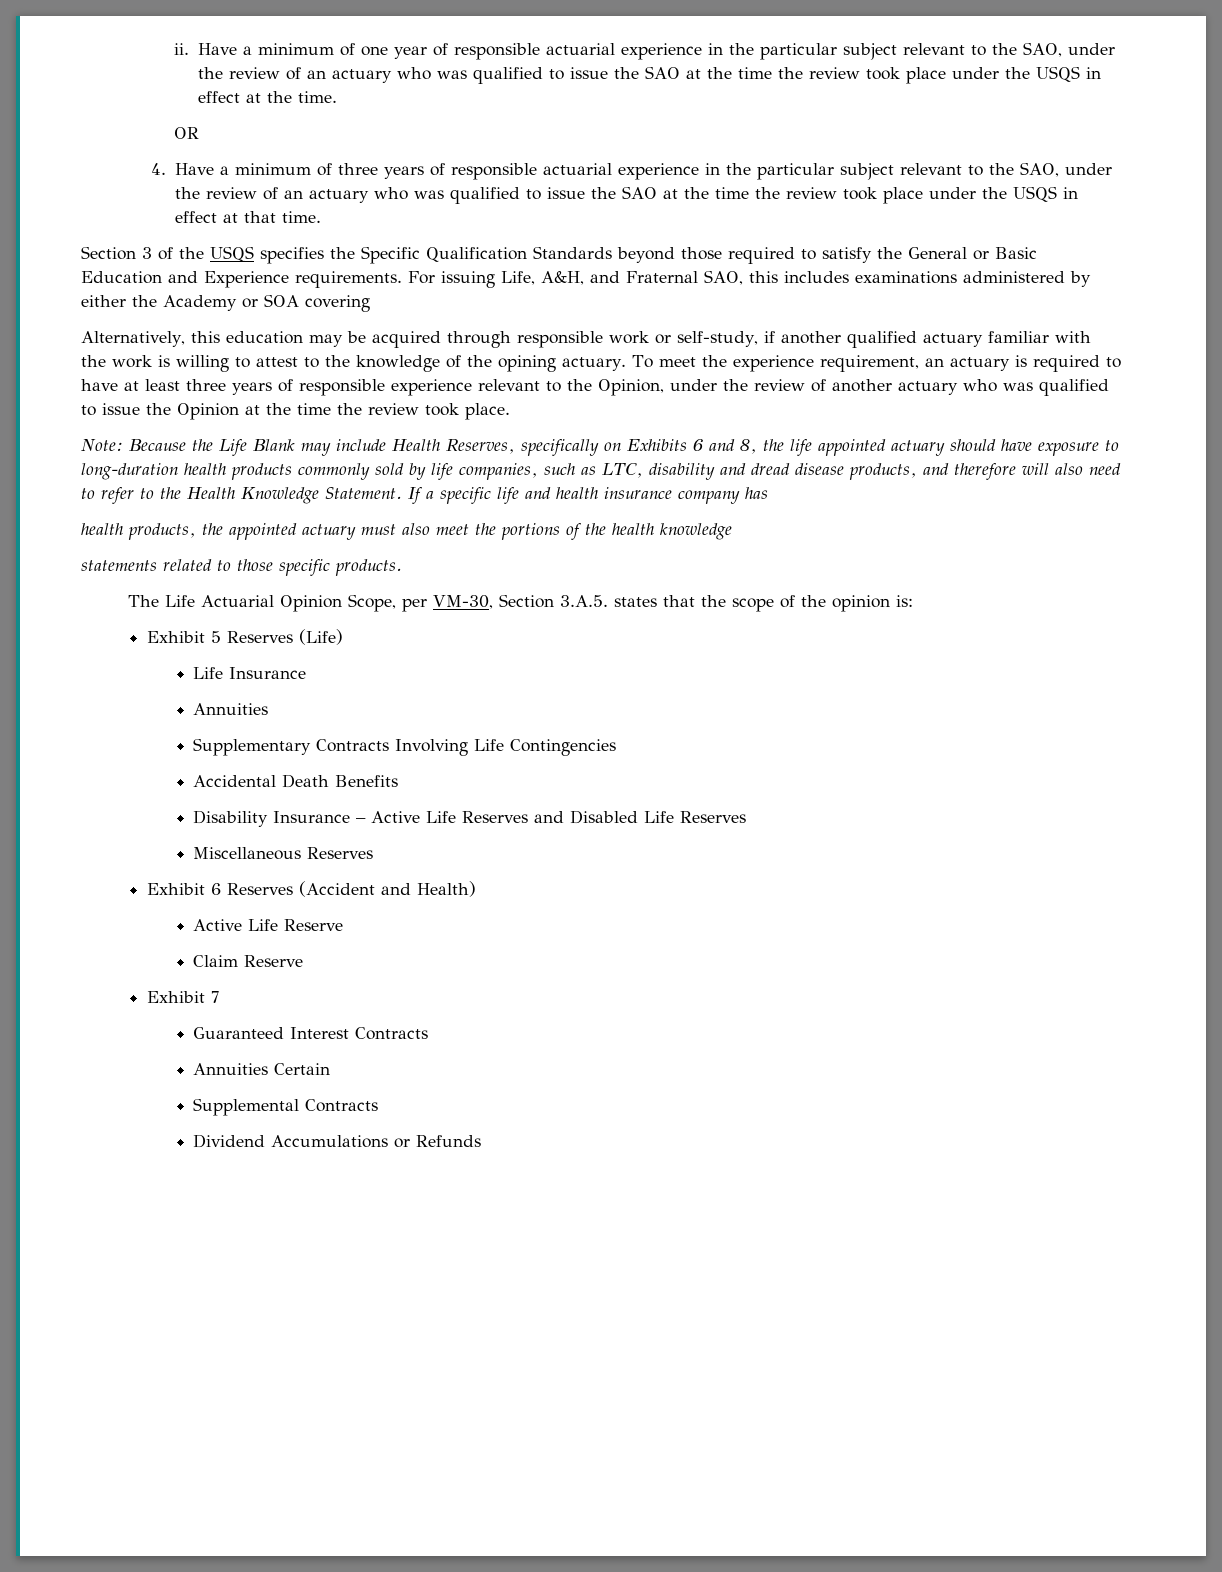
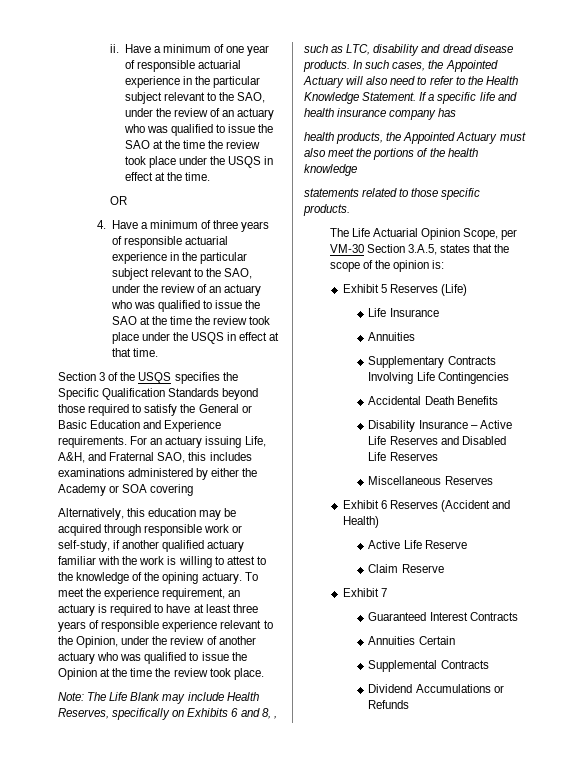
- For issuing Life, A&H, and Fraternal SAO, this includes examinations administered by either the Academy or SOA covering
+ For an actuary issuing Life, A&H, and Fraternal SAO, this includes examinations administered by either the Academy or SOA covering
- Note: Because the Life Blank may include Health Reserves, specifically on Exhibits 6 and 8, the life appointed actuary should have exposure to long-duration health products commonly sold by life companies, such as LTC, disability and dread disease products, and therefore will also need to refer to the Health Knowledge Statement.
+ Note: The Life Blank may include Health Reserves, specifically on Exhibits 6 and 8, , such as LTC, disability and dread disease products. In such cases, the Appointed Actuary will also need to refer to the Health Knowledge Statement.
- health products, the appointed actuary must also meet the portions of the health knowledge
+ health products, the Appointed Actuary must also meet the portions of the health knowledge
- The Life Actuarial Opinion Scope, per VM-30, Section 3.A.5. states that the scope of the opinion is:
+ The Life Actuarial Opinion Scope, per VM-30 Section 3.A.5, states that the scope of the opinion is:

